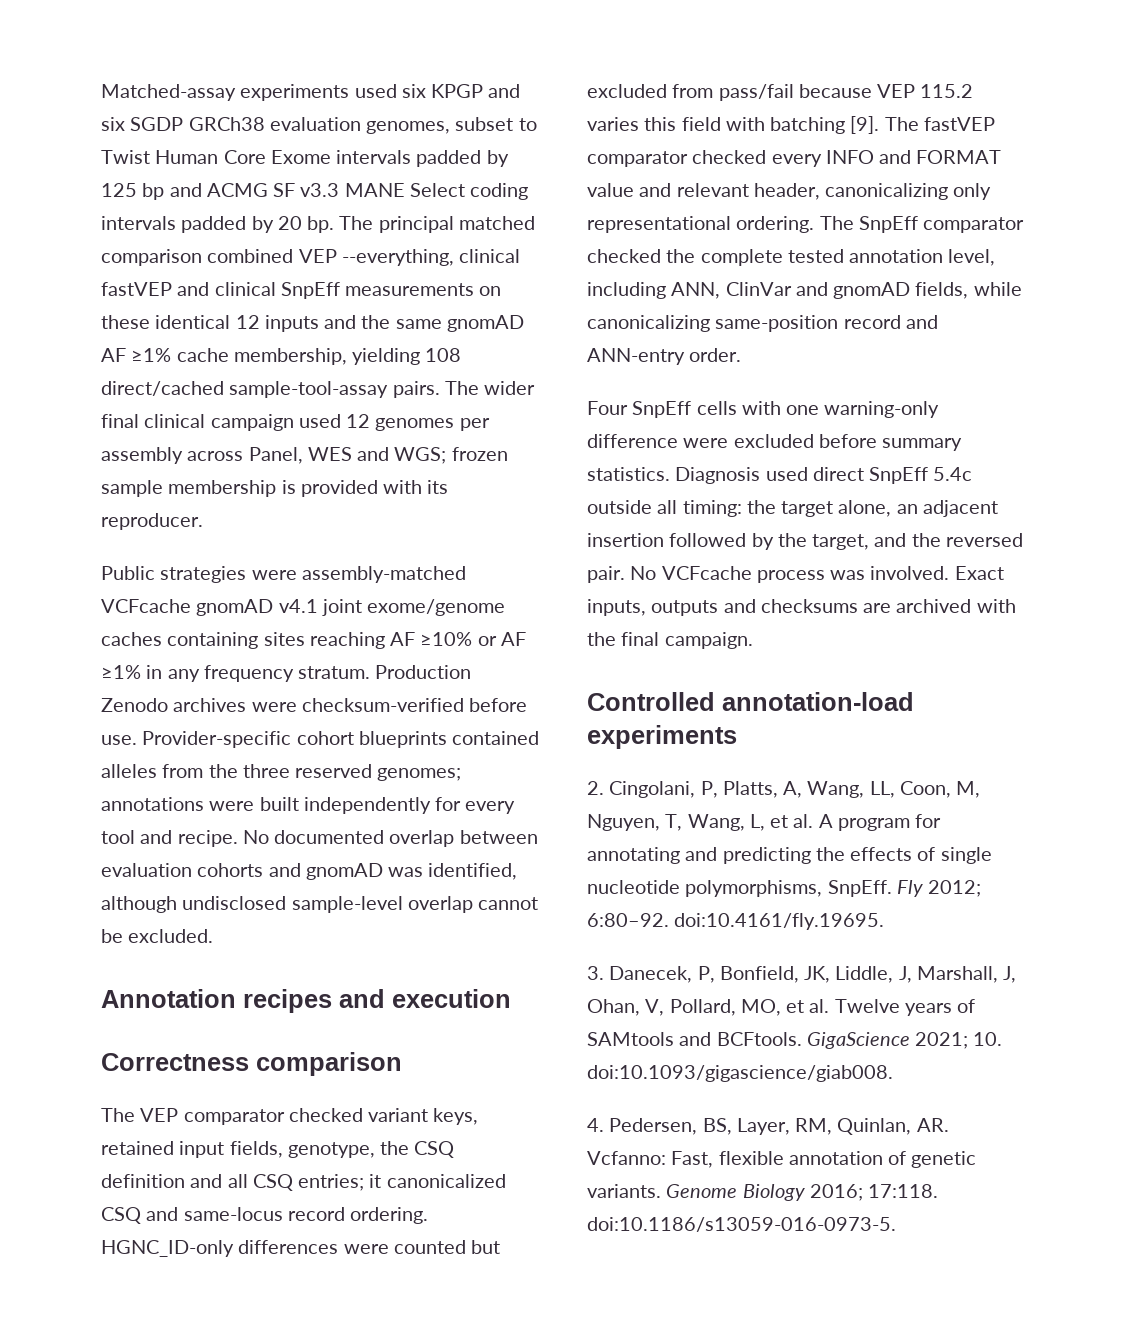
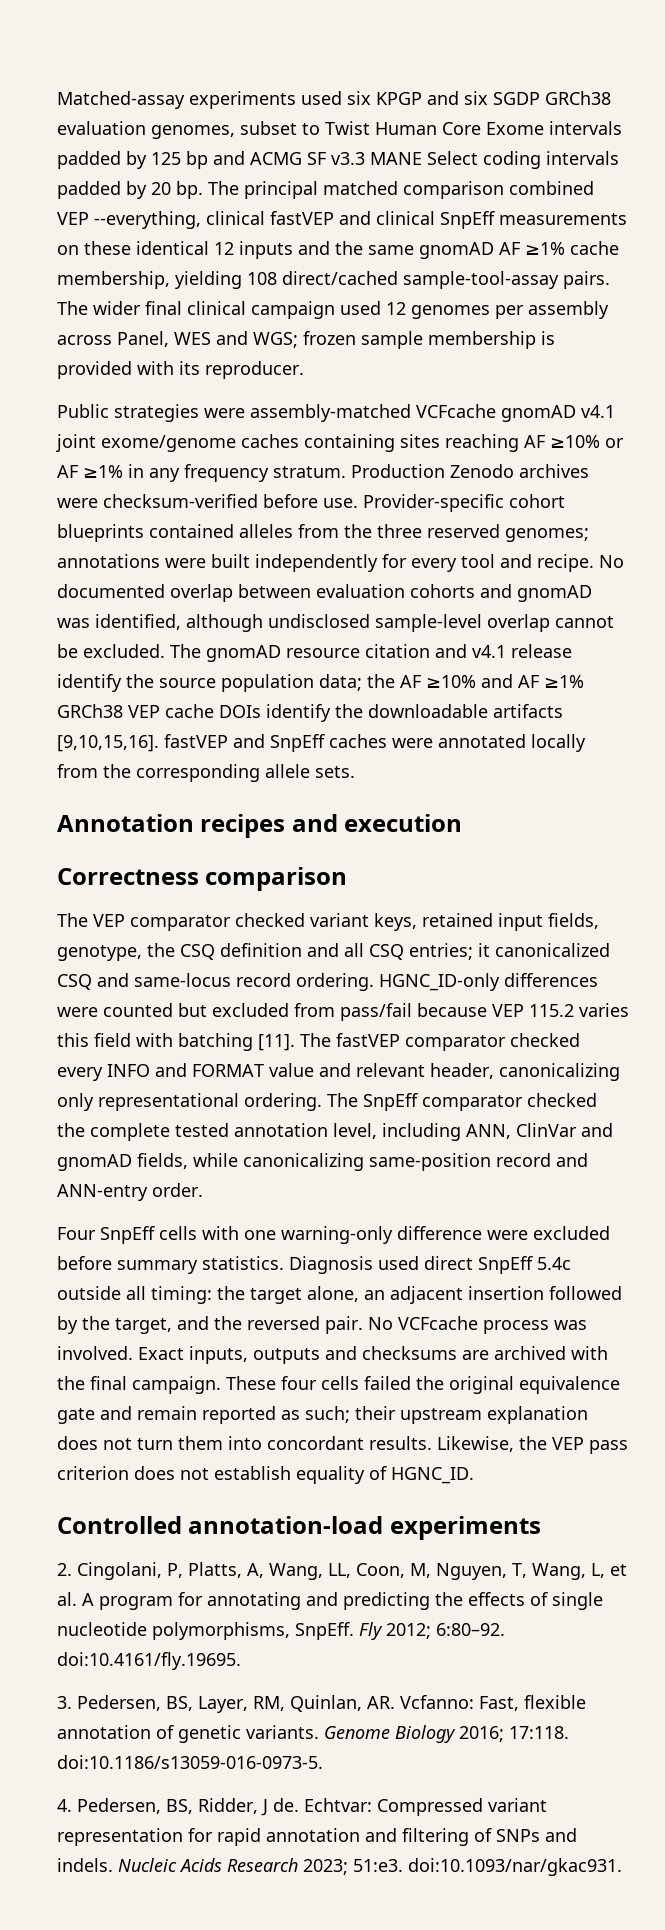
+ The gnomAD resource citation and v4.1 release identify the source population data; the AF ≥10% and AF ≥1% GRCh38 VEP cache DOIs identify the downloadable artifacts [9,10,15,16]. fastVEP and SnpEff caches were annotated locally from the corresponding allele sets.
- HGNC_ID-only differences were counted but excluded from pass/fail because VEP 115.2 varies this field with batching [9].
+ HGNC_ID-only differences were counted but excluded from pass/fail because VEP 115.2 varies this field with batching [11].
+ These four cells failed the original equivalence gate and remain reported as such; their upstream explanation does not turn them into concordant results. Likewise, the VEP pass criterion does not establish equality of HGNC_ID.
- 3. Danecek, P, Bonfield, JK, Liddle, J, Marshall, J, Ohan, V, Pollard, MO, et al. Twelve years of SAMtools and BCFtools. GigaScience 2021; 10. doi:10.1093/gigascience/giab008.
- 4. Pedersen, BS, Layer, RM, Quinlan, AR. Vcfanno: Fast, flexible annotation of genetic variants.
+ 3. Pedersen, BS, Layer, RM, Quinlan, AR. Vcfanno: Fast, flexible annotation of genetic variants.
+ 4. Pedersen, BS, Ridder, J de. Echtvar: Compressed variant representation for rapid annotation and filtering of SNPs and indels. Nucleic Acids Research 2023; 51:e3. doi:10.1093/nar/gkac931.

